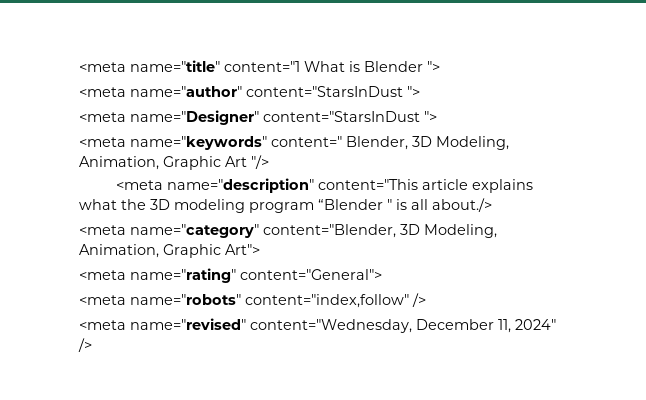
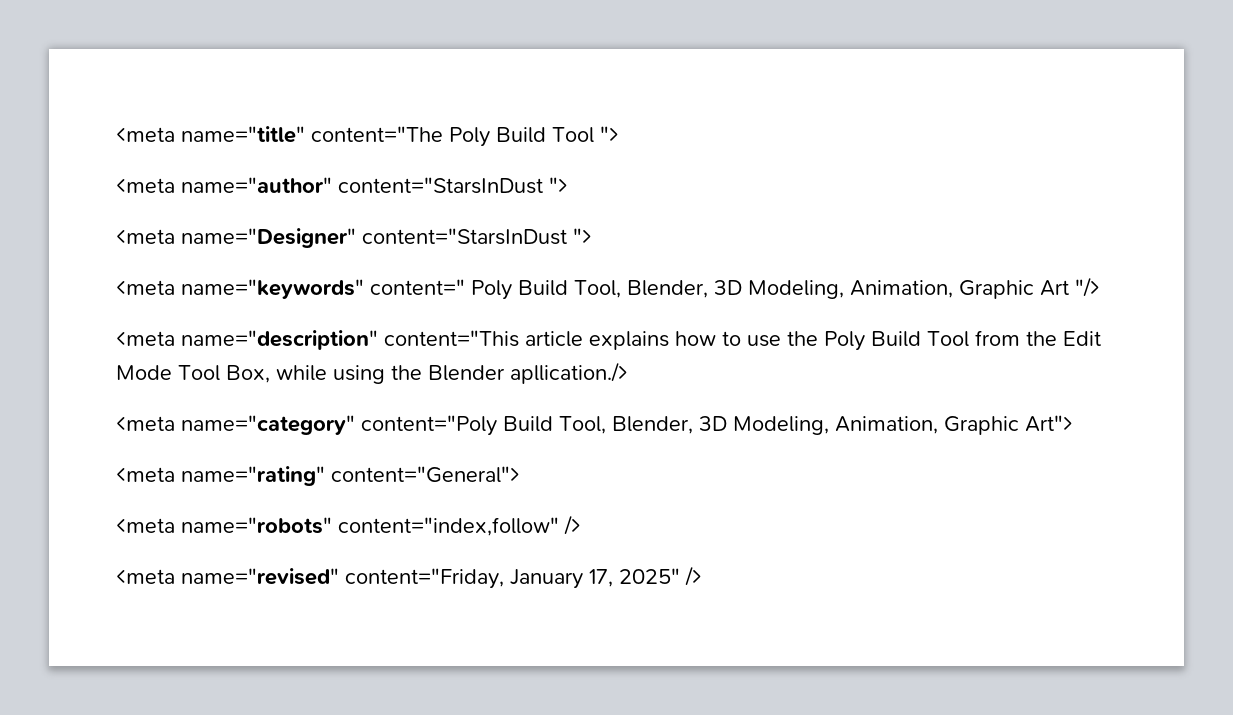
- <meta name="title" content="1 What is Blender ">
+ <meta name="title" content="The Poly Build Tool ">
- <meta name="keywords" content=" Blender, 3D Modeling, Animation, Graphic Art "/>
+ <meta name="keywords" content=" Poly Build Tool, Blender, 3D Modeling, Animation, Graphic Art "/>
- <meta name="description" content="This article explains what the 3D modeling program “Blender " is all about./>
- <meta name="category" content="Blender, 3D Modeling, Animation, Graphic Art">
+ <meta name="description" content="This article explains how to use the Poly Build Tool from the Edit Mode Tool Box, while using the Blender apllication./>
+ <meta name="category" content="Poly Build Tool, Blender, 3D Modeling, Animation, Graphic Art">
- <meta name="revised" content="Wednesday, December 11, 2024" />
+ <meta name="revised" content="Friday, January 17, 2025" />

